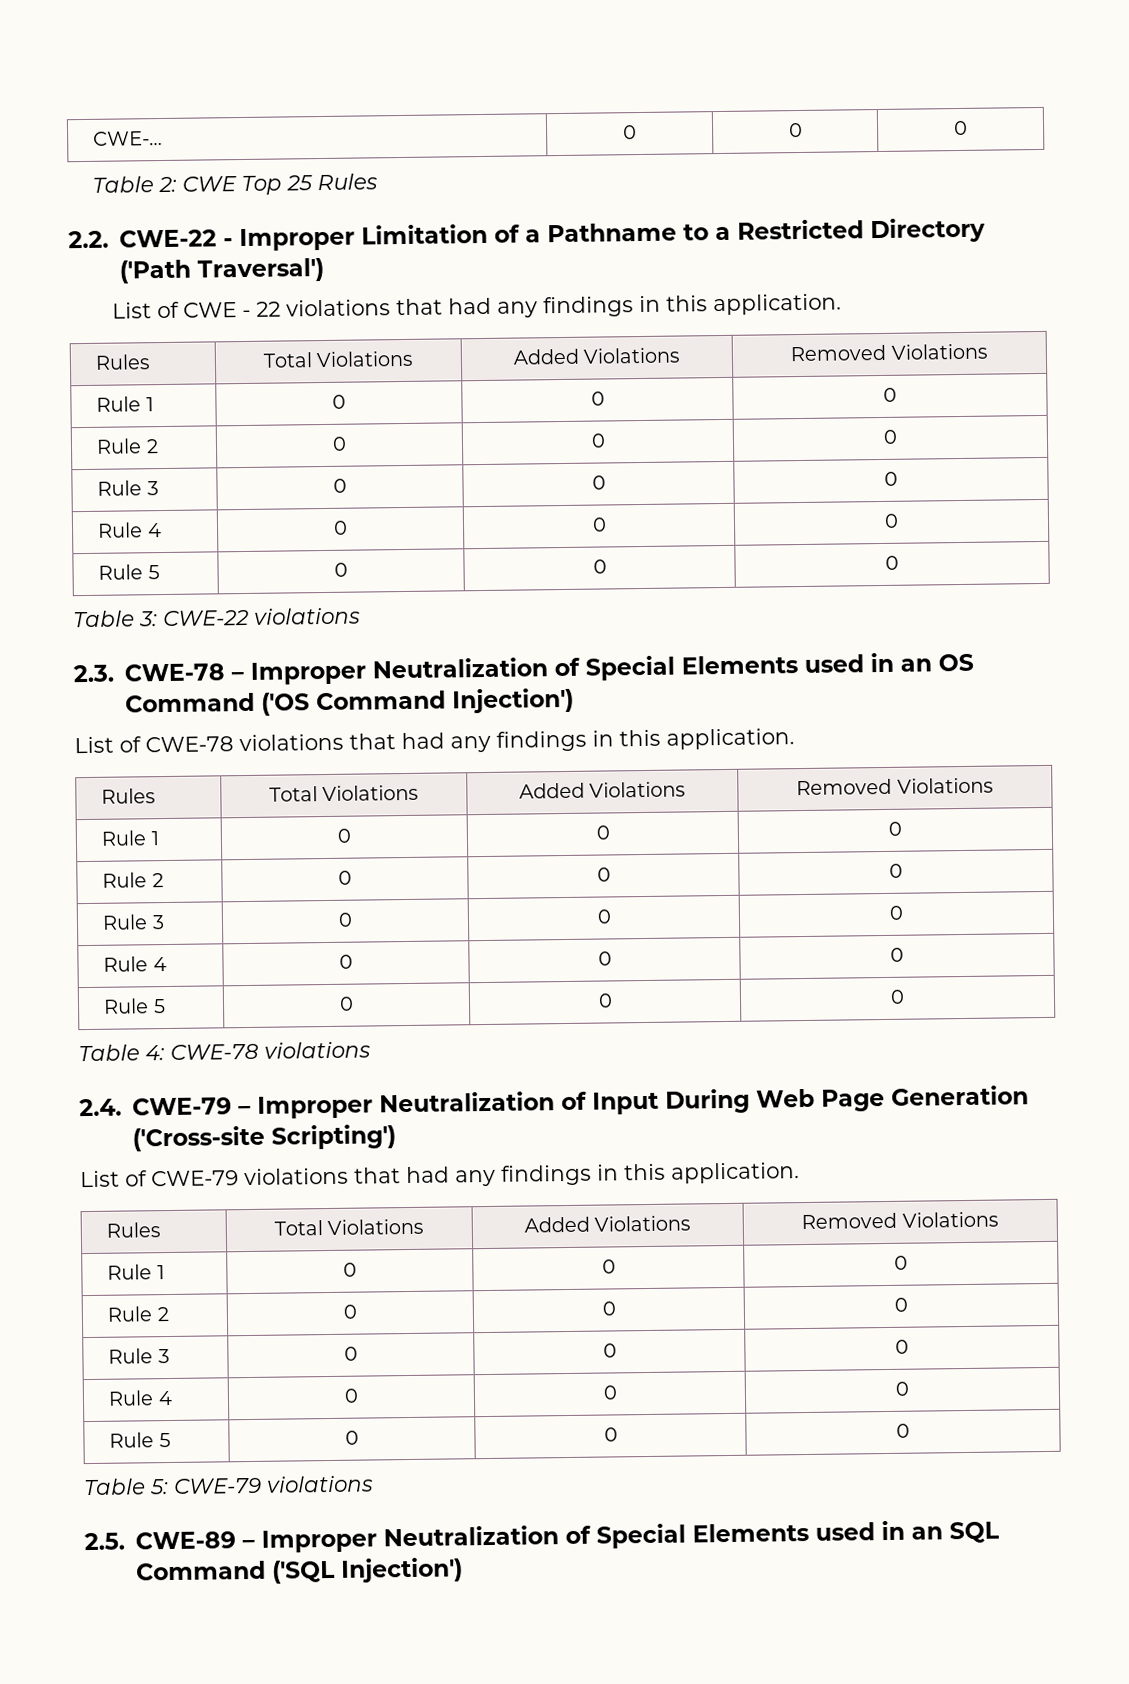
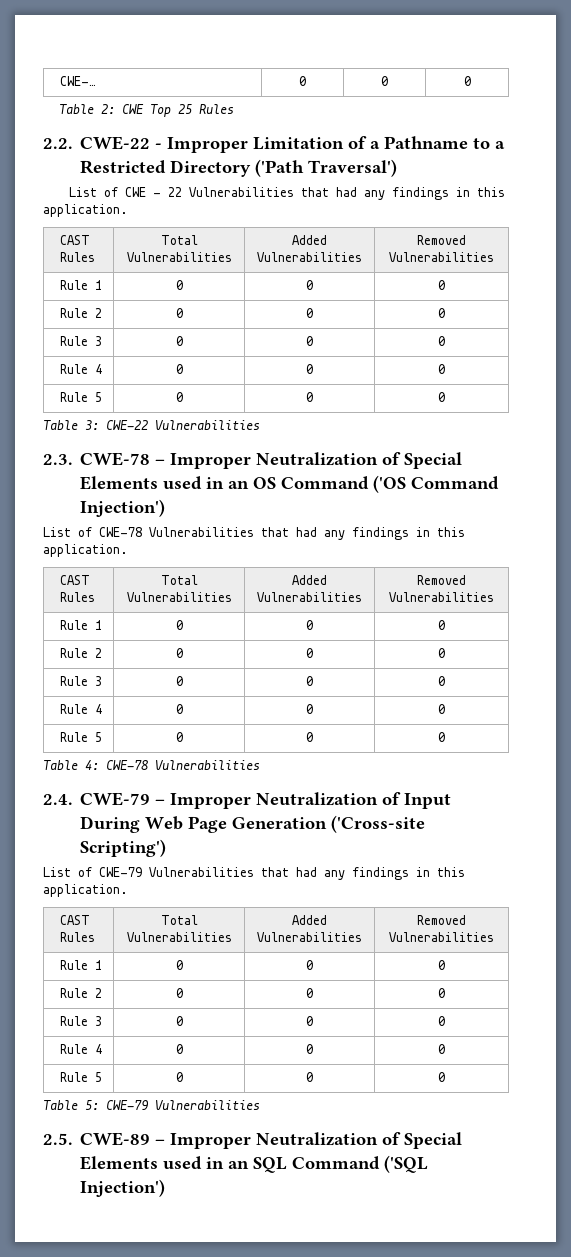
- List of CWE - 22 violations that had any findings in this application.
- Rules | Total Violations | Added Violations | Removed Violations
+ List of CWE - 22 Vulnerabilities that had any findings in this application.
+ CAST Rules | Total Vulnerabilities | Added Vulnerabilities | Removed Vulnerabilities
- Table 3: CWE-22 violations
+ Table 3: CWE-22 Vulnerabilities
- List of CWE-78 violations that had any findings in this application.
- Rules | Total Violations | Added Violations | Removed Violations
+ List of CWE-78 Vulnerabilities that had any findings in this application.
+ CAST Rules | Total Vulnerabilities | Added Vulnerabilities | Removed Vulnerabilities
- Table 4: CWE-78 violations
+ Table 4: CWE-78 Vulnerabilities
- List of CWE-79 violations that had any findings in this application.
- Rules | Total Violations | Added Violations | Removed Violations
+ List of CWE-79 Vulnerabilities that had any findings in this application.
+ CAST Rules | Total Vulnerabilities | Added Vulnerabilities | Removed Vulnerabilities
- Table 5: CWE-79 violations
+ Table 5: CWE-79 Vulnerabilities

